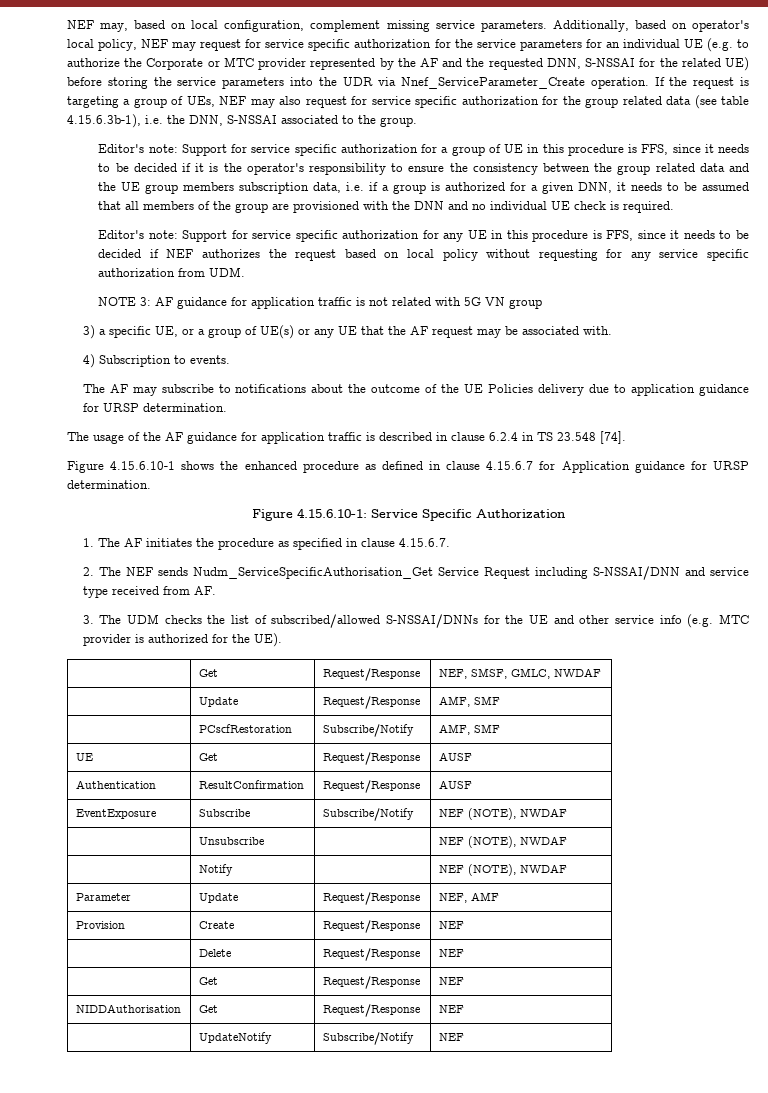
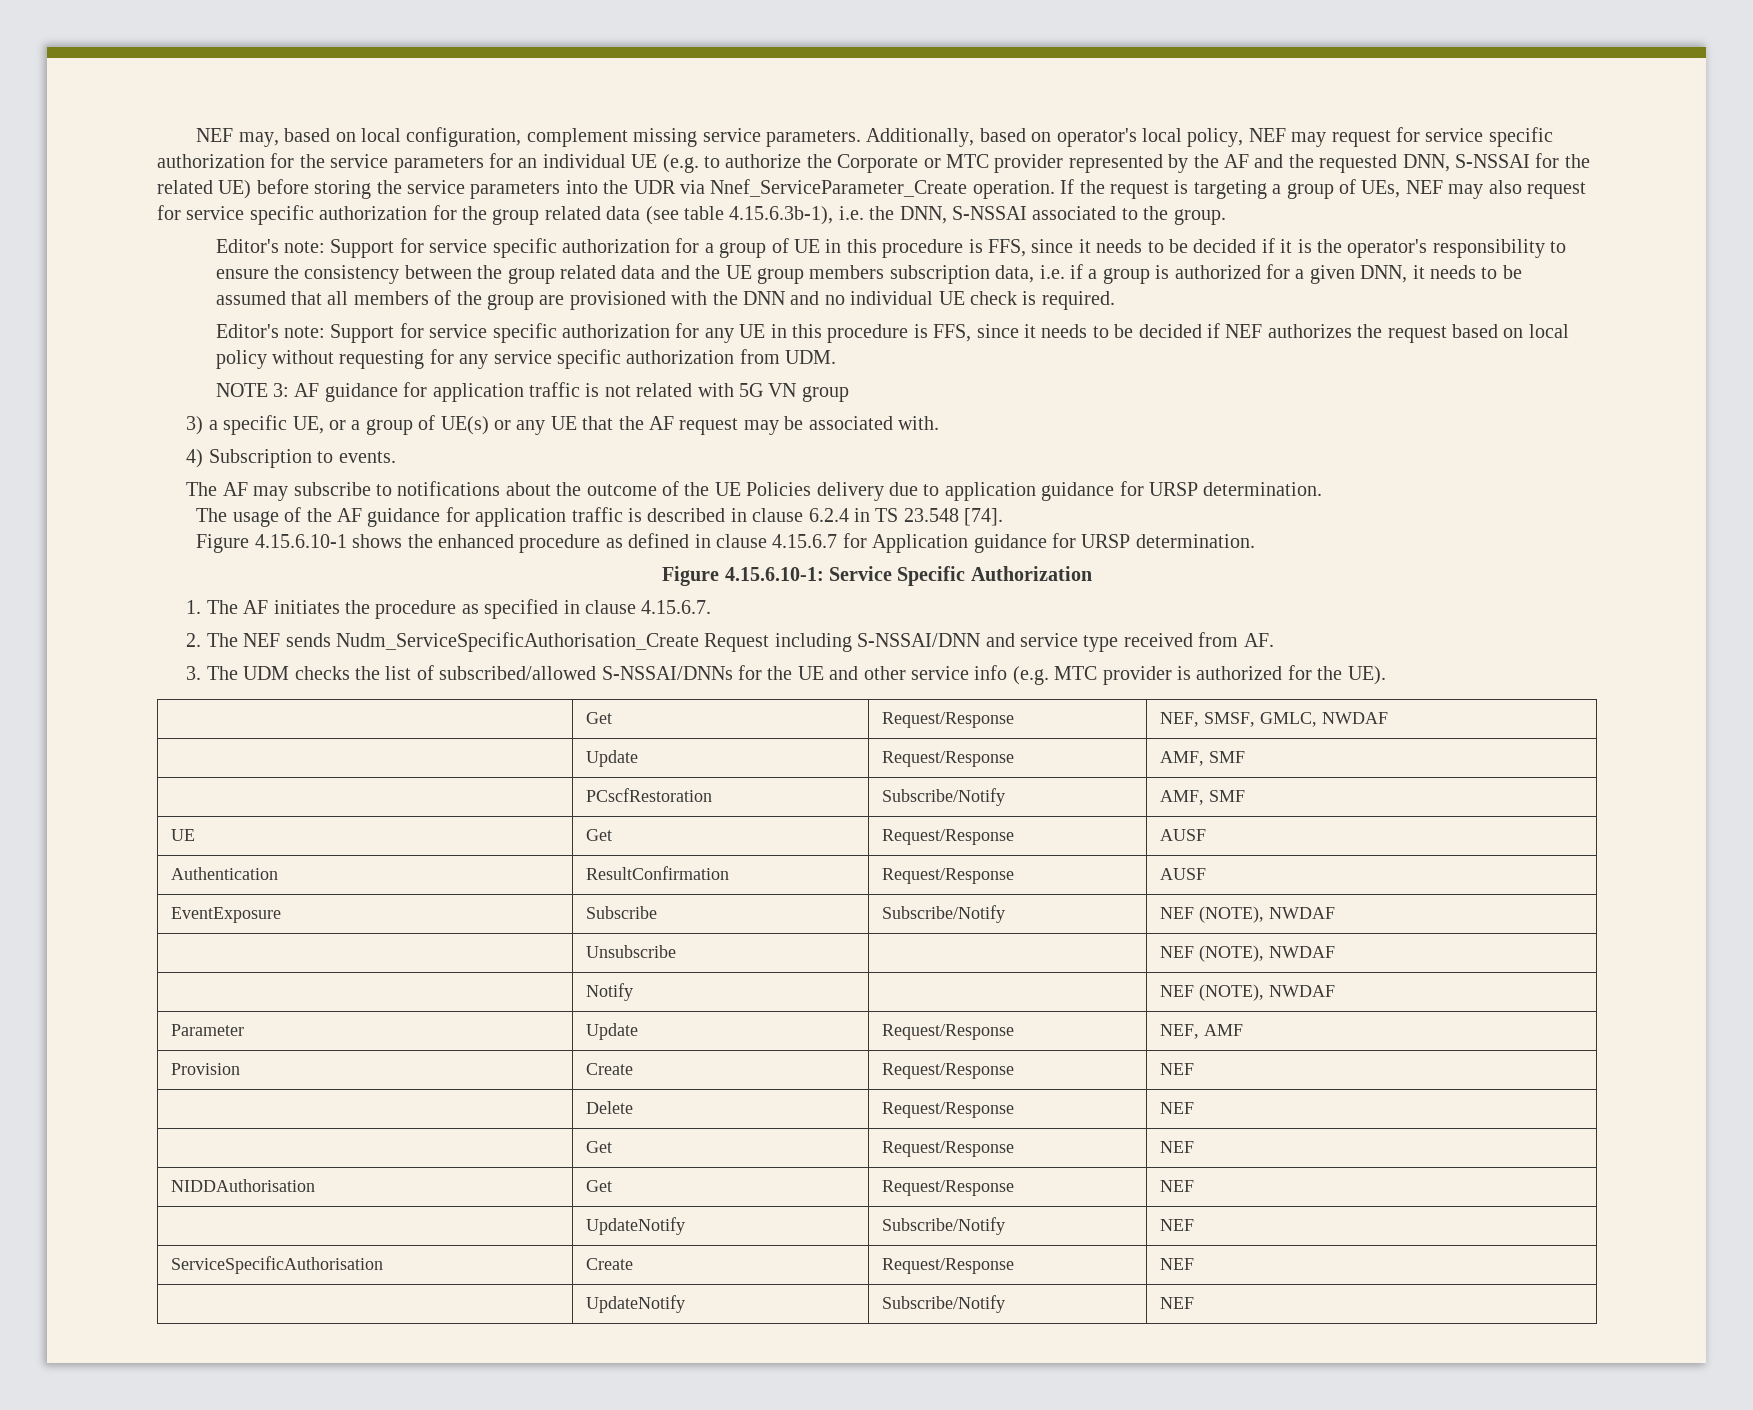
- 2. The NEF sends Nudm_ServiceSpecificAuthorisation_Get Service Request including S-NSSAI/DNN and service type received from AF.
+ 2. The NEF sends Nudm_ServiceSpecificAuthorisation_Create Request including S-NSSAI/DNN and service type received from AF.
+ ServiceSpecificAuthorisation | Create | Request/Response | NEF
+ | UpdateNotify | Subscribe/Notify | NEF

